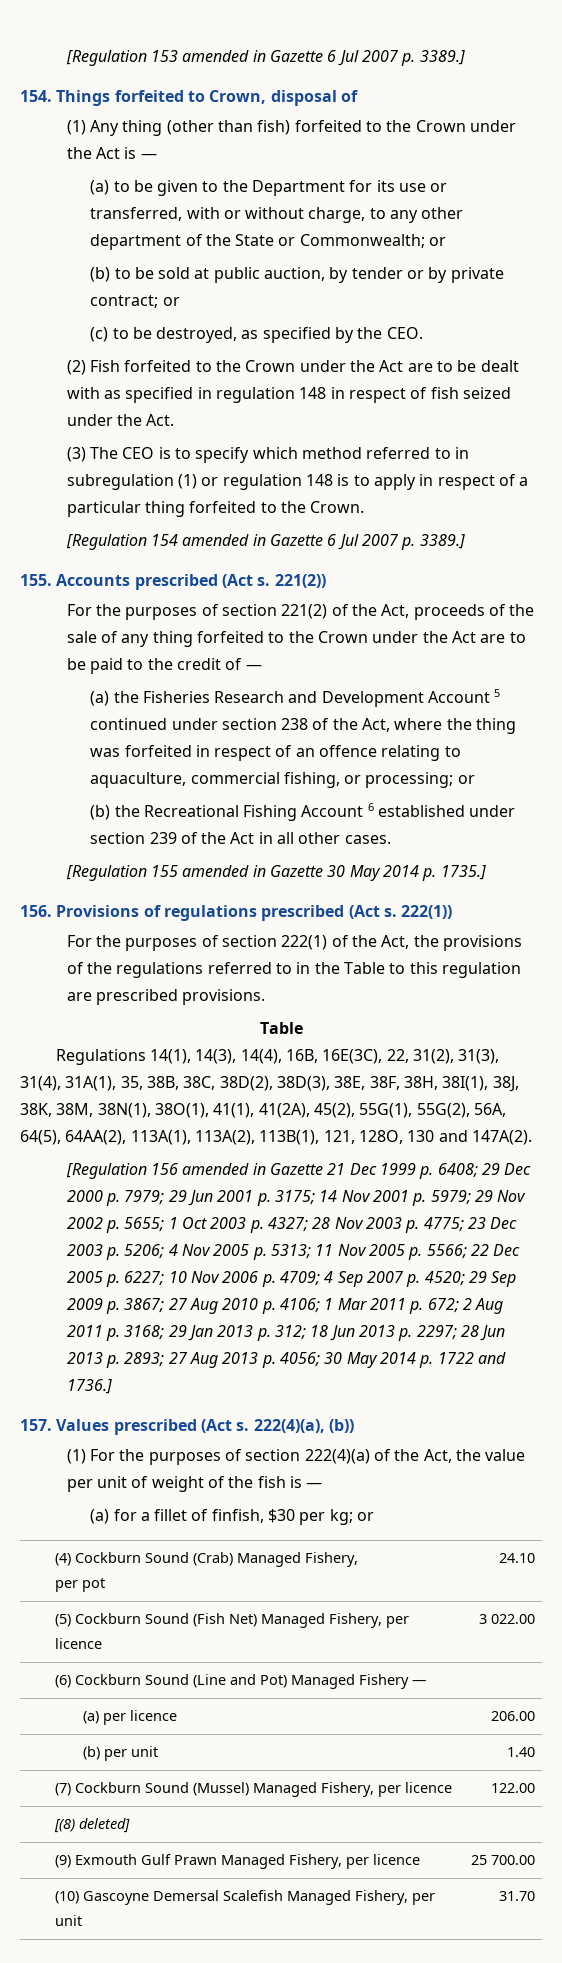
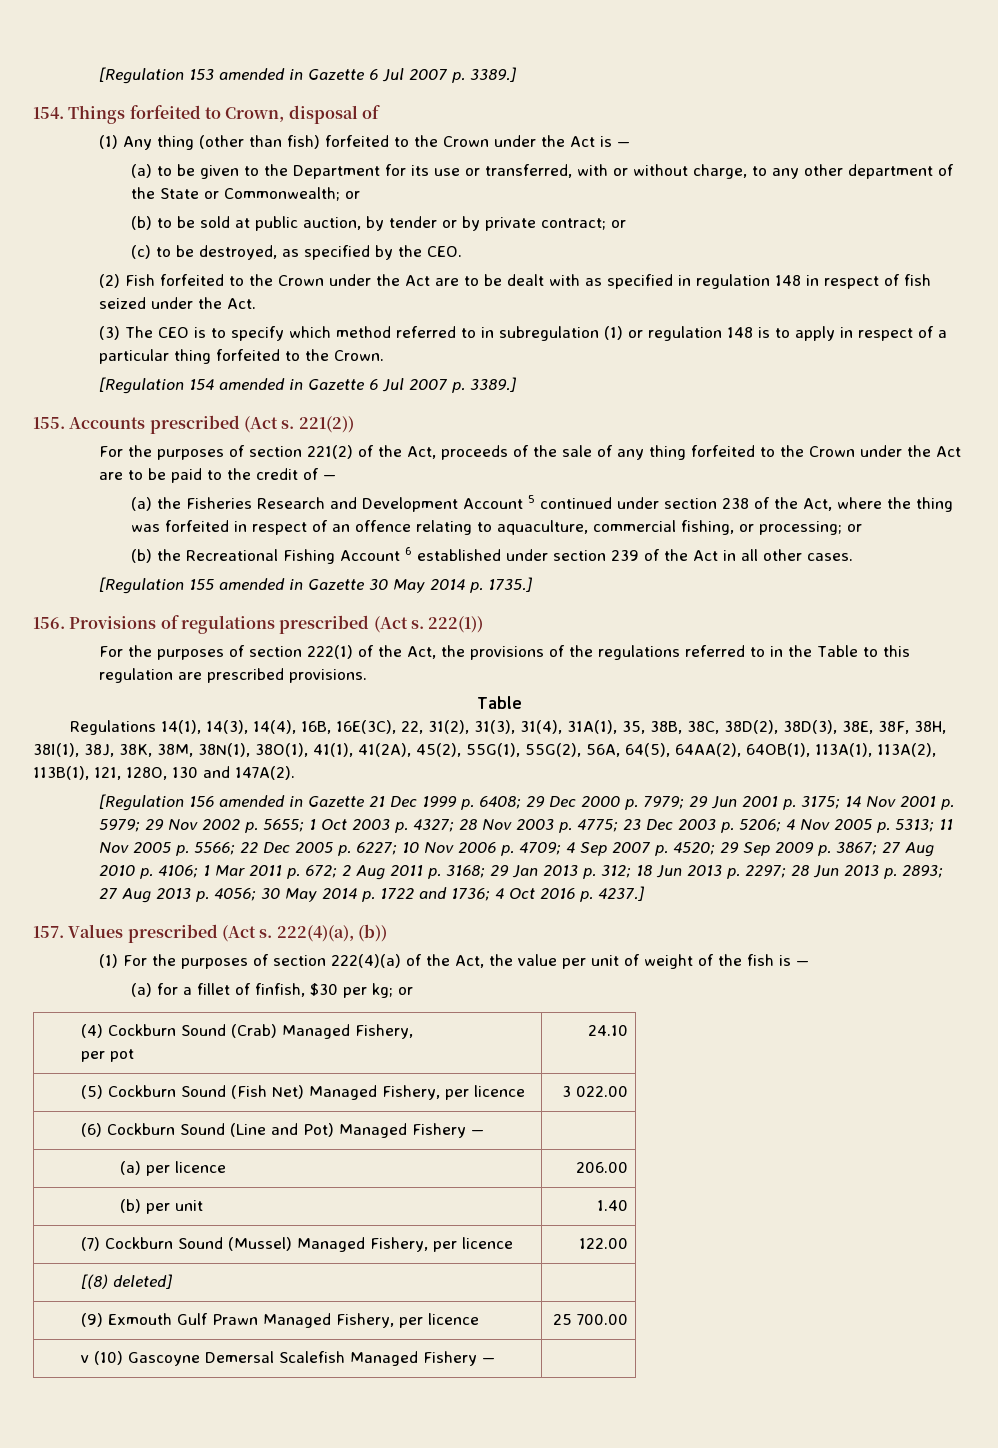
- Regulations 14(1), 14(3), 14(4), 16B, 16E(3C), 22, 31(2), 31(3), 31(4), 31A(1), 35, 38B, 38C, 38D(2), 38D(3), 38E, 38F, 38H, 38I(1), 38J, 38K, 38M, 38N(1), 38O(1), 41(1), 41(2A), 45(2), 55G(1), 55G(2), 56A, 64(5), 64AA(2), 113A(1), 113A(2), 113B(1), 121, 128O, 130 and 147A(2).
+ Regulations 14(1), 14(3), 14(4), 16B, 16E(3C), 22, 31(2), 31(3), 31(4), 31A(1), 35, 38B, 38C, 38D(2), 38D(3), 38E, 38F, 38H, 38I(1), 38J, 38K, 38M, 38N(1), 38O(1), 41(1), 41(2A), 45(2), 55G(1), 55G(2), 56A, 64(5), 64AA(2), 64OB(1), 113A(1), 113A(2), 113B(1), 121, 128O, 130 and 147A(2).
- 30 May 2014 p. 1722 and 1736.]
+ 30 May 2014 p. 1722 and 1736; 4 Oct 2016 p. 4237.]
- (10) Gascoyne Demersal Scalefish Managed Fishery, per unit | 31.70
+ v (10) Gascoyne Demersal Scalefish Managed Fishery — |

